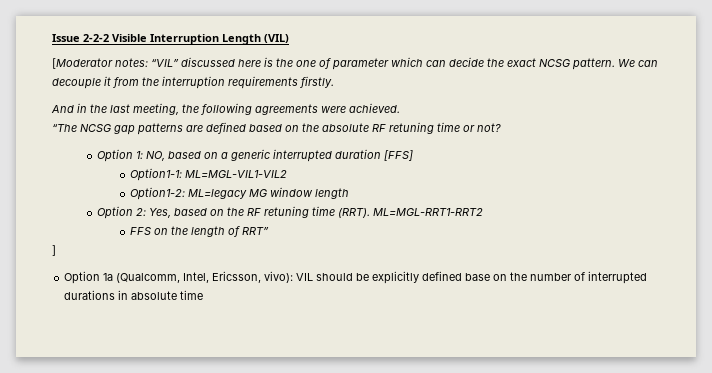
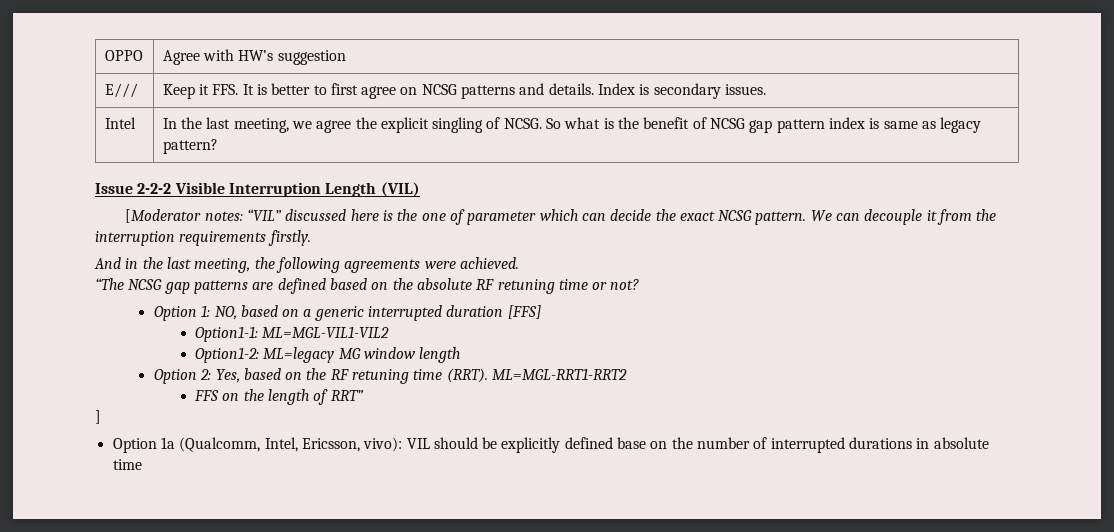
+ OPPO | Agree with HW’s suggestion
+ E/// | Keep it FFS. It is better to first agree on NCSG patterns and details. Index is secondary issues.
+ Intel | In the last meeting, we agree the explicit singling of NCSG. So what is the benefit of NCSG gap pattern index is same as legacy pattern?

